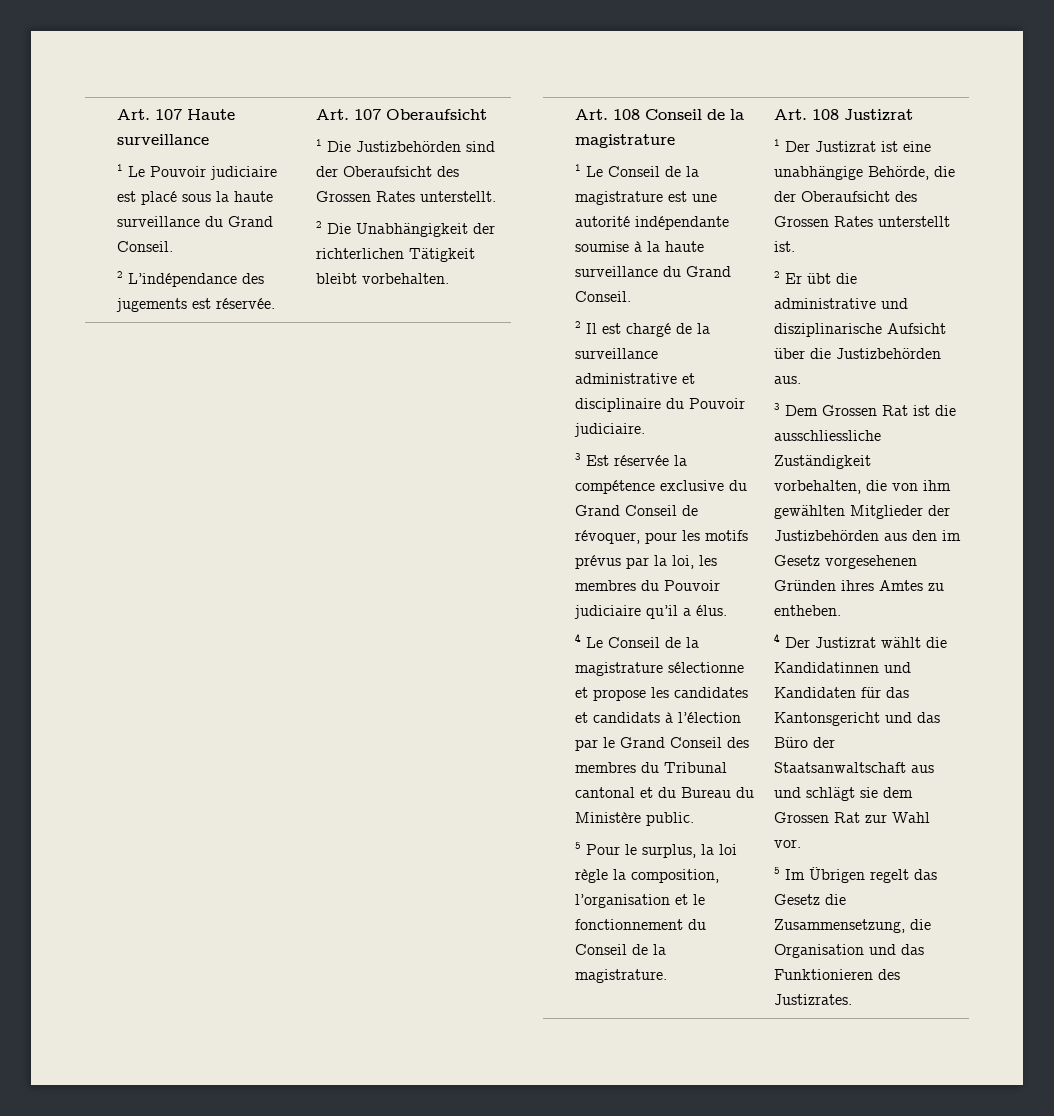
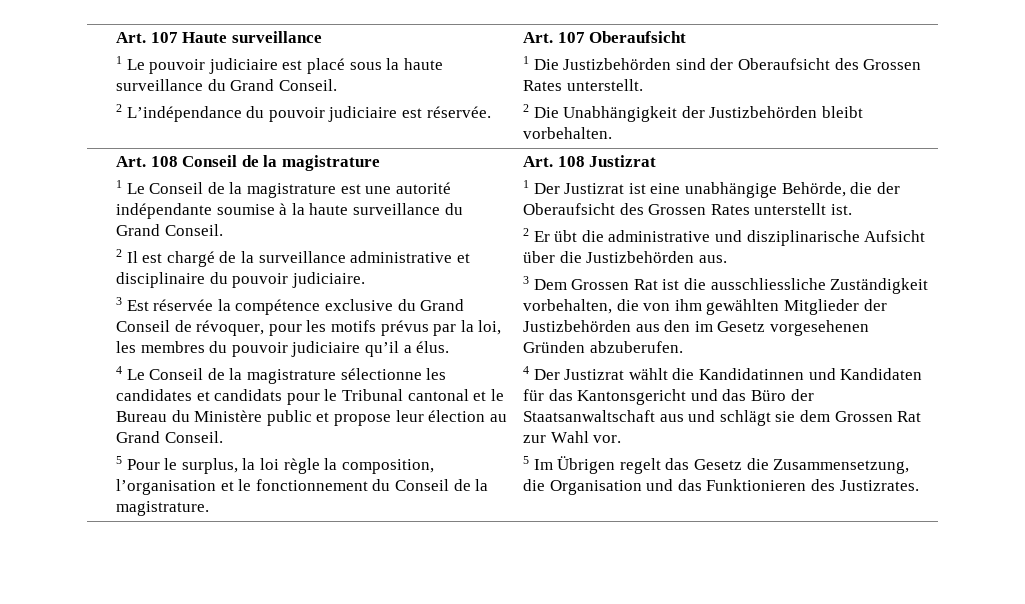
- 1 Le Pouvoir judiciaire est placé sous la haute surveillance du Grand Conseil.
+ 1 Le pouvoir judiciaire est placé sous la haute surveillance du Grand Conseil.
- 2 L’indépendance des jugements est réservée.
+ 2 L’indépendance du pouvoir judiciaire est réservée.
- 2 Die Unabhängigkeit der richterlichen Tätigkeit bleibt vorbehalten.
+ 2 Die Unabhängigkeit der Justizbehörden bleibt vorbehalten.
- 2 Il est chargé de la surveillance administrative et disciplinaire du Pouvoir judiciaire.
+ 2 Il est chargé de la surveillance administrative et disciplinaire du pouvoir judiciaire.
- 3 Est réservée la compétence exclusive du Grand Conseil de révoquer, pour les motifs prévus par la loi, les membres du Pouvoir judiciaire qu’il a élus.
+ 3 Est réservée la compétence exclusive du Grand Conseil de révoquer, pour les motifs prévus par la loi, les membres du pouvoir judiciaire qu’il a élus.
- 4 Le Conseil de la magistrature sélectionne et propose les candidates et candidats à l’élection par le Grand Conseil des membres du Tribunal cantonal et du Bureau du Ministère public.
+ 4 Le Conseil de la magistrature sélectionne les candidates et candidats pour le Tribunal cantonal et le Bureau du Ministère public et propose leur élection au Grand Conseil.
- 3 Dem Grossen Rat ist die ausschliessliche Zuständigkeit vorbehalten, die von ihm gewählten Mitglieder der Justizbehörden aus den im Gesetz vorgesehenen Gründen ihres Amtes zu entheben.
+ 3 Dem Grossen Rat ist die ausschliessliche Zuständigkeit vorbehalten, die von ihm gewählten Mitglieder der Justizbehörden aus den im Gesetz vorgesehenen Gründen abzuberufen.

